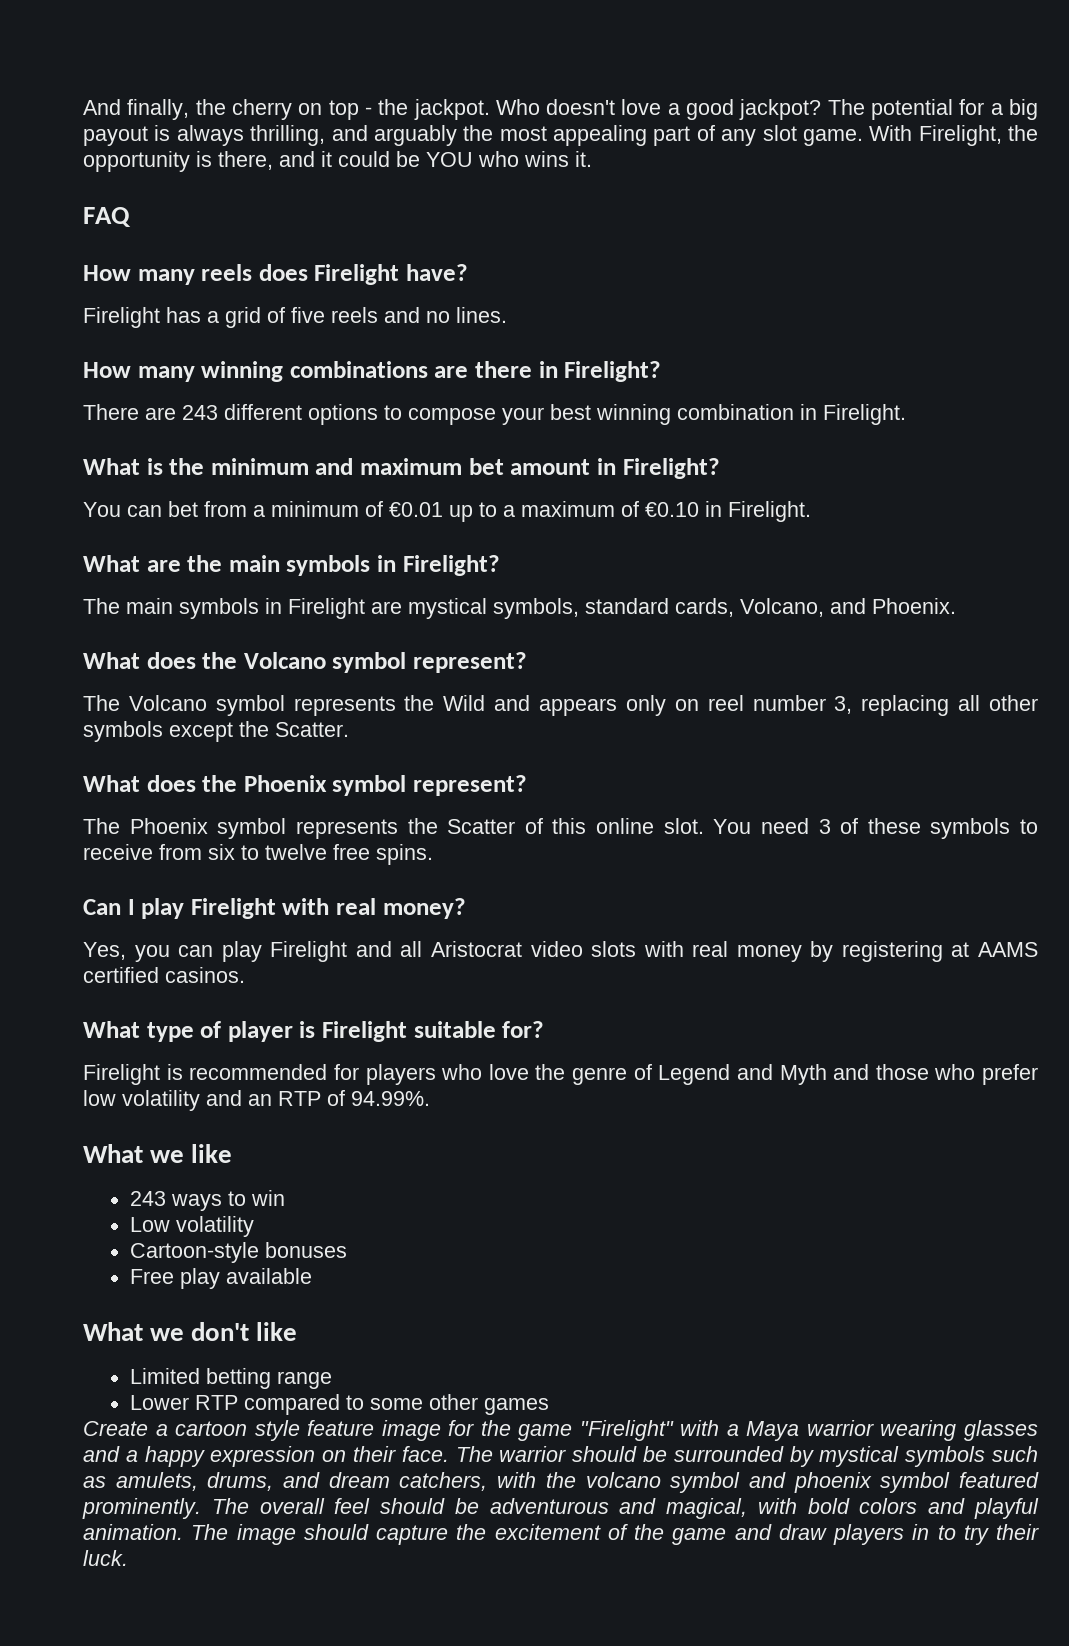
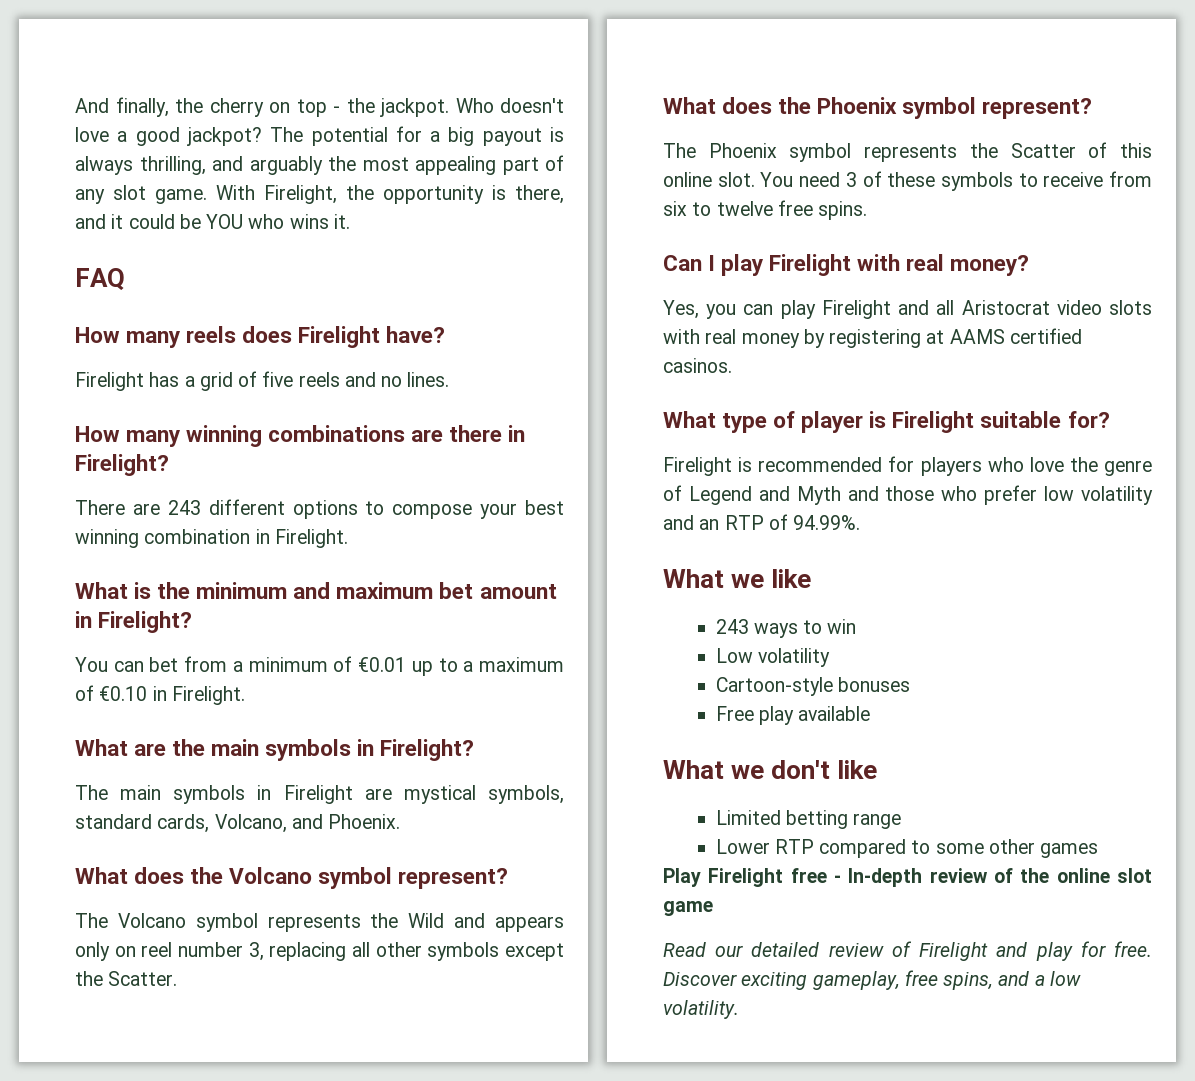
- Create a cartoon style feature image for the game "Firelight" with a Maya warrior wearing glasses and a happy expression on their face. The warrior should be surrounded by mystical symbols such as amulets, drums, and dream catchers, with the volcano symbol and phoenix symbol featured prominently. The overall feel should be adventurous and magical, with bold colors and playful animation. The image should capture the excitement of the game and draw players in to try their luck.
+ Play Firelight free - In-depth review of the online slot game
+ Read our detailed review of Firelight and play for free. Discover exciting gameplay, free spins, and a low volatility.

